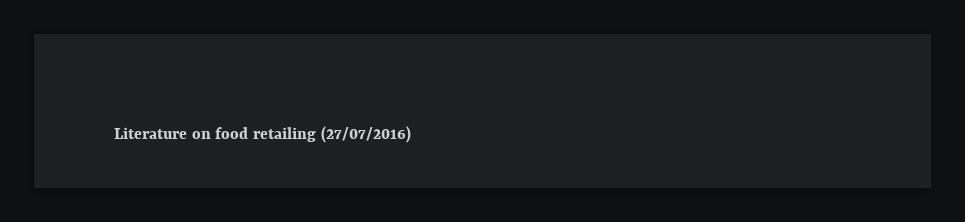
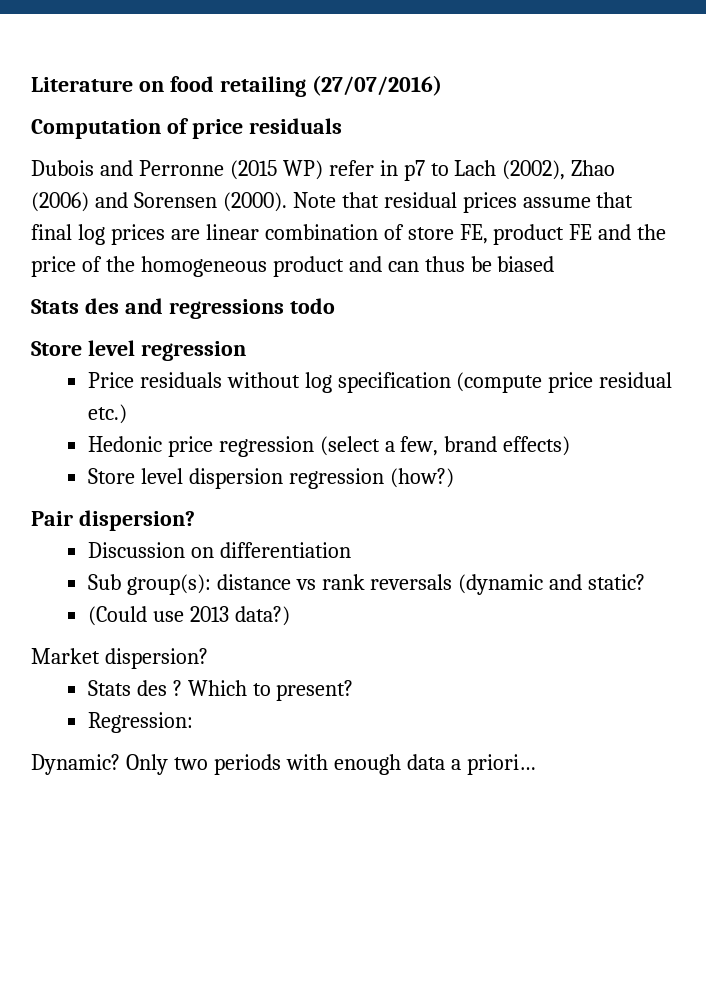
+ Computation of price residuals
+ Dubois and Perronne (2015 WP) refer in p7 to Lach (2002), Zhao (2006) and Sorensen (2000). Note that residual prices assume that final log prices are linear combination of store FE, product FE and the price of the homogeneous product and can thus be biased
+ Stats des and regressions todo
+ Store level regression
+ Price residuals without log specification (compute price residual etc.)
+ Hedonic price regression (select a few, brand effects)
+ Store level dispersion regression (how?)
+ Pair dispersion?
+ Discussion on differentiation
+ Sub group(s): distance vs rank reversals (dynamic and static?
+ (Could use 2013 data?)
+ Market dispersion?
+ Stats des ? Which to present?
+ Regression:
+ Dynamic? Only two periods with enough data a priori…

